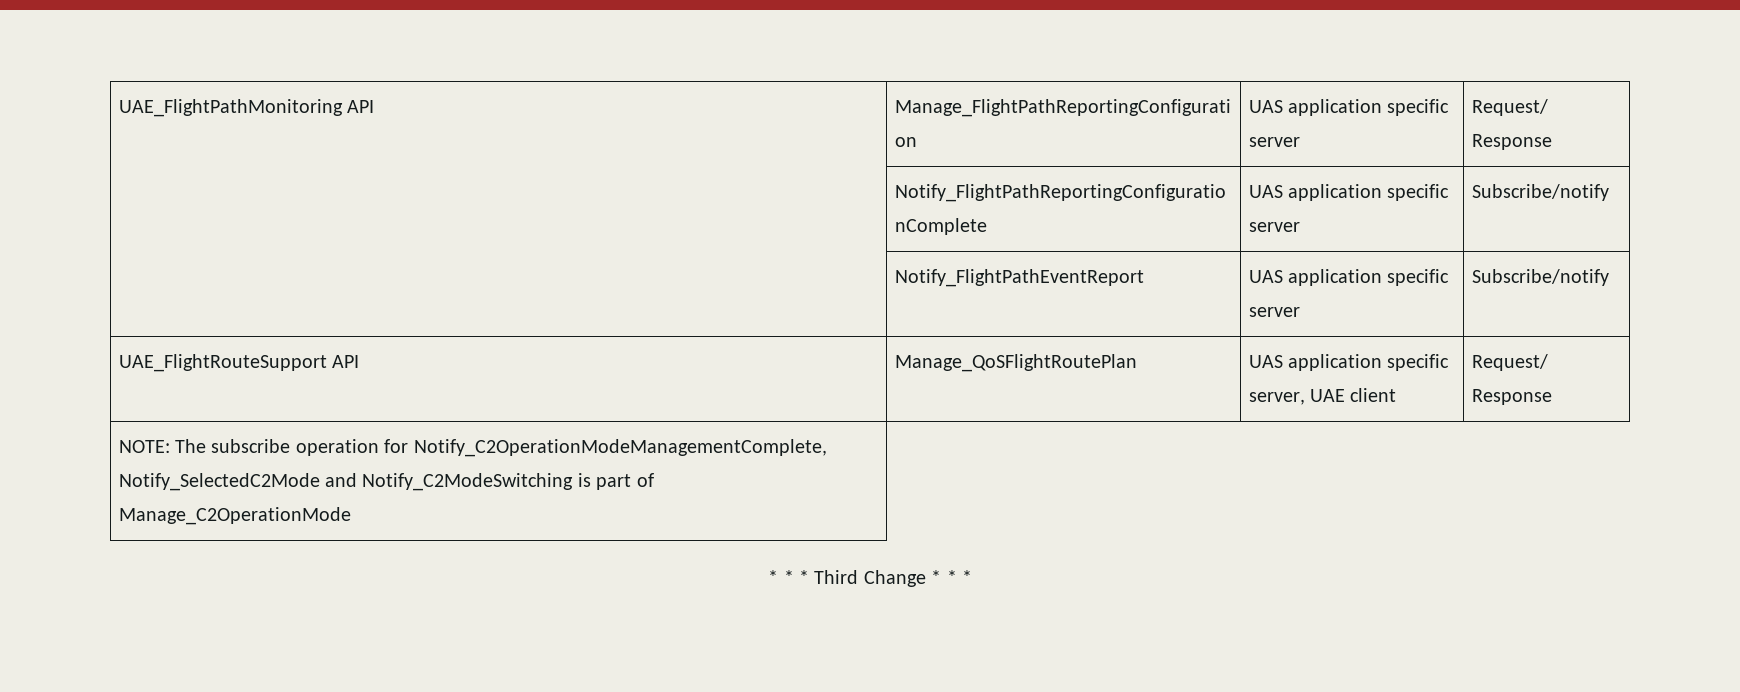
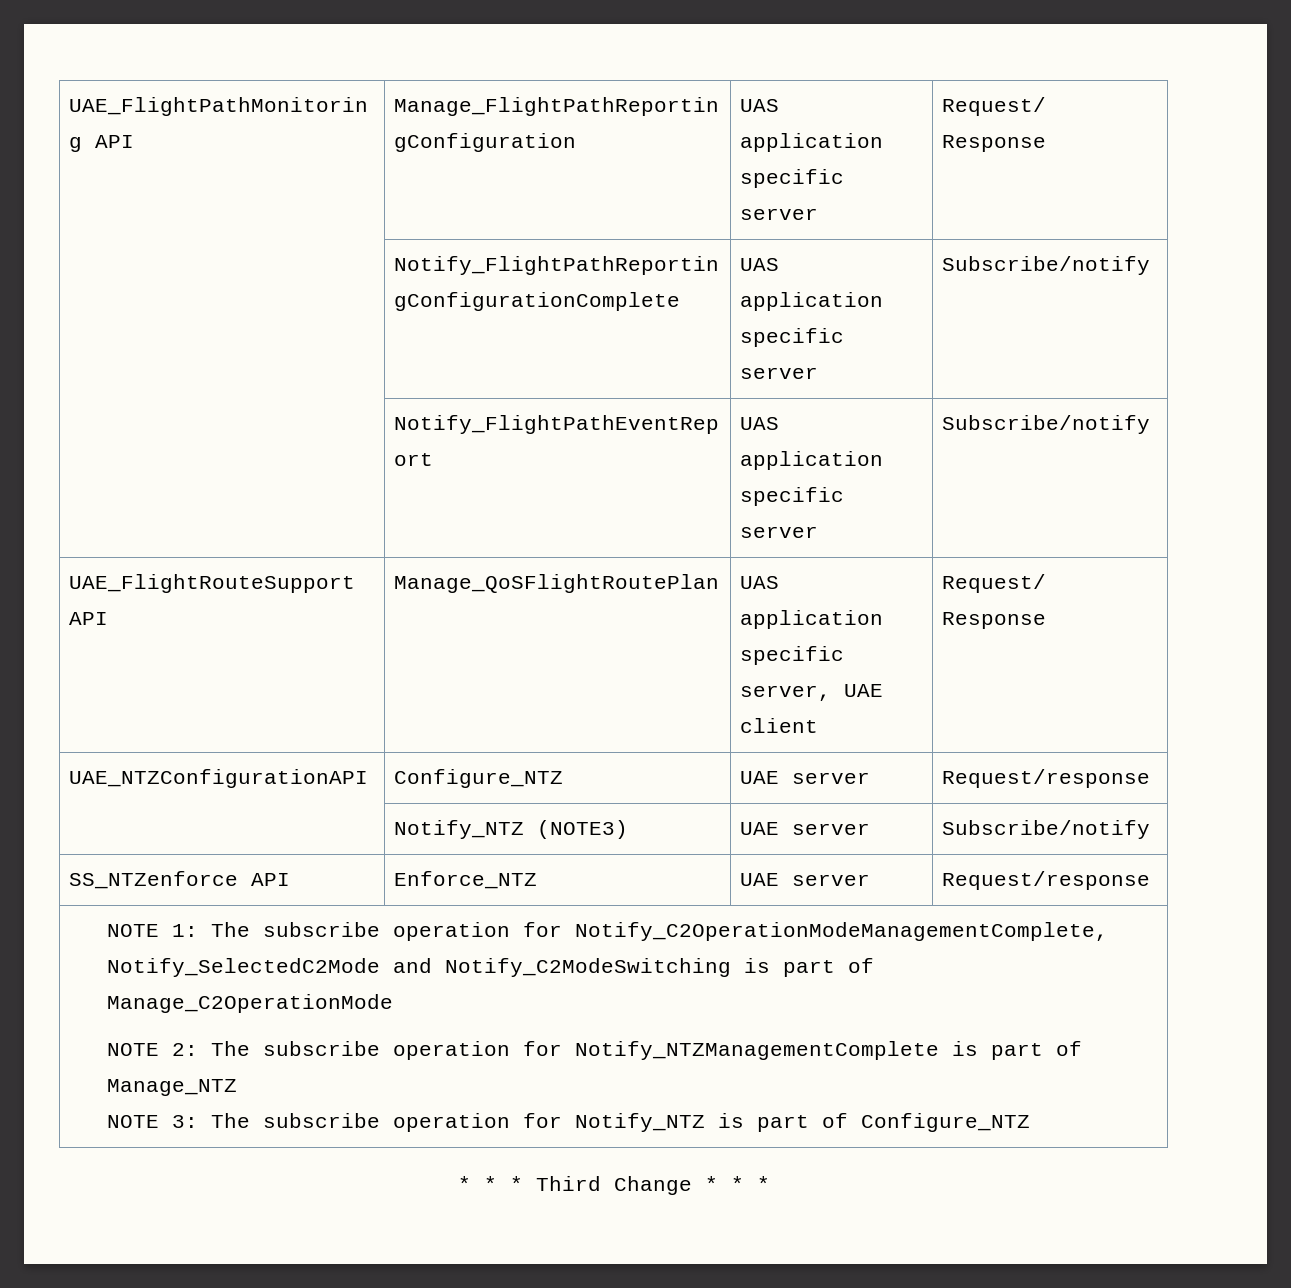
- NOTE: The subscribe operation for Notify_C2OperationModeManagementComplete, Notify_SelectedC2Mode and Notify_C2ModeSwitching is part of Manage_C2OperationMode
+ UAE_NTZConfigurationAPI | Configure_NTZ | UAE server | Request/response
+ | Notify_NTZ (NOTE3) | UAE server | Subscribe/notify
+ SS_NTZenforce API | Enforce_NTZ | UAE server | Request/response
+ NOTE 1: The subscribe operation for Notify_C2OperationModeManagementComplete, Notify_SelectedC2Mode and Notify_C2ModeSwitching is part of Manage_C2OperationMode
+ NOTE 2: The subscribe operation for Notify_NTZManagementComplete is part of Manage_NTZ
+ NOTE 3: The subscribe operation for Notify_NTZ is part of Configure_NTZ

